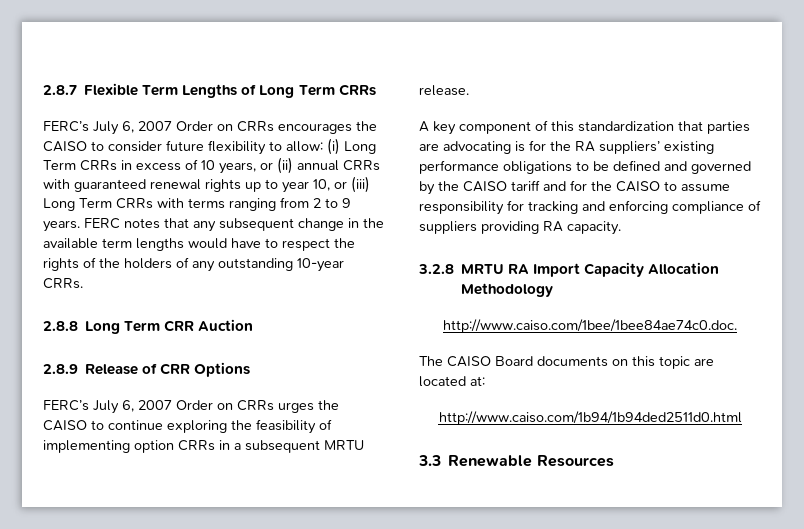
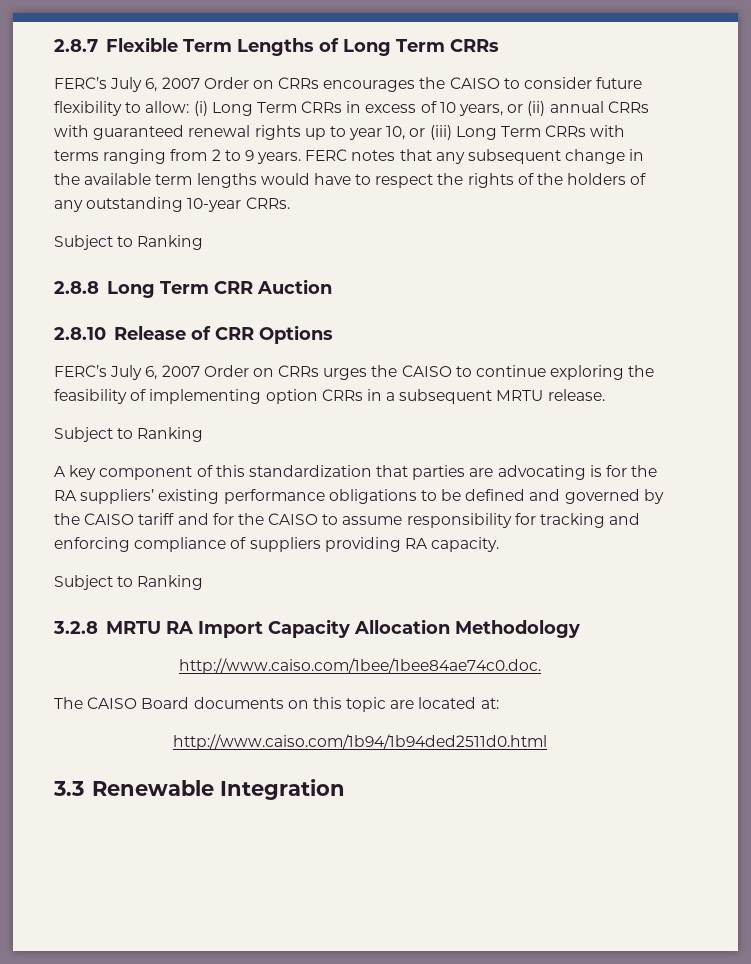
  FERC notes that any subsequent change in the available term lengths would have to respect the rights of the holders of any outstanding 10-year CRRs.
+ Subject to Ranking
- 2.8.9 Release of CRR Options
+ 2.8.10 Release of CRR Options
  FERC’s July 6, 2007 Order on CRRs urges the CAISO to continue exploring the feasibility of implementing option CRRs in a subsequent MRTU release.
+ Subject to Ranking
  A key component of this standardization that parties are advocating is for the RA suppliers’ existing performance obligations to be defined and governed by the CAISO tariff and for the CAISO to assume responsibility for tracking and enforcing compliance of suppliers providing RA capacity.
+ Subject to Ranking
- 3.3 Renewable Resources
+ 3.3 Renewable Integration

